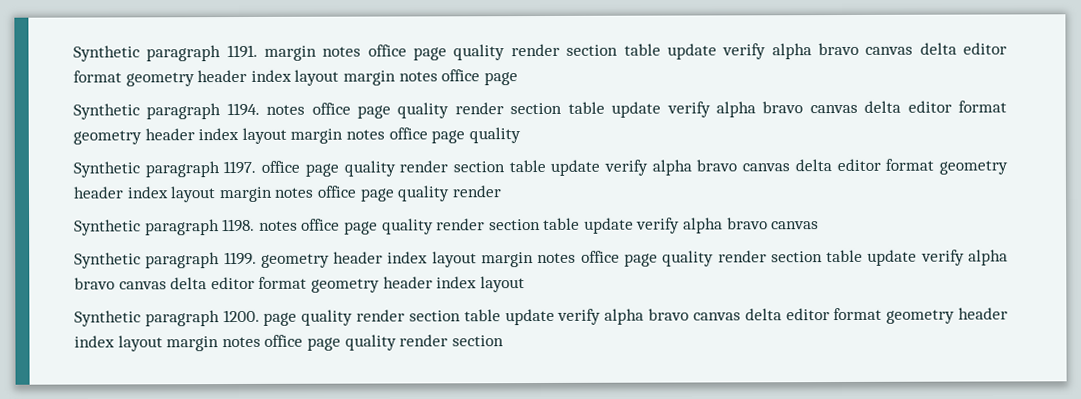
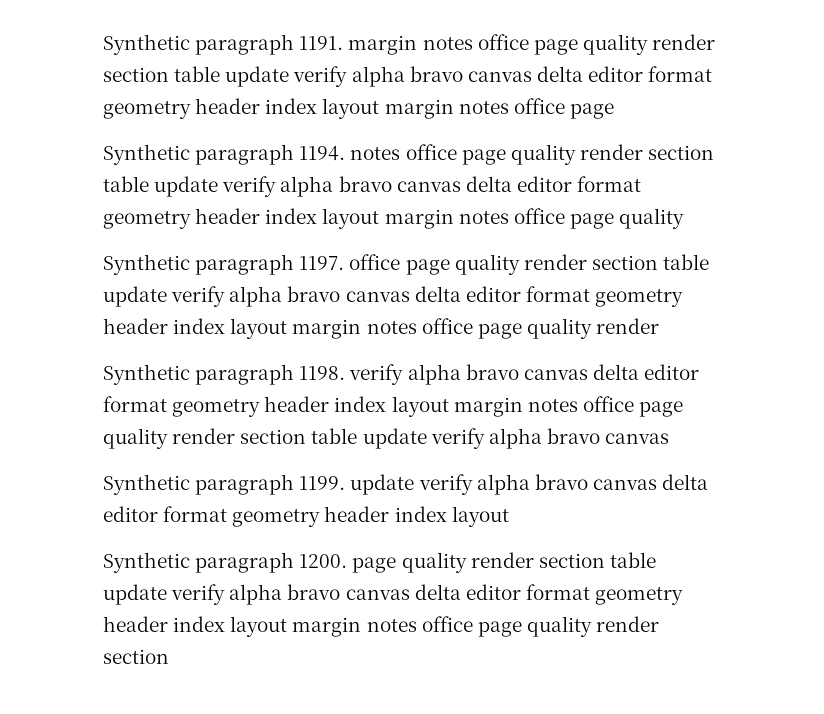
- Synthetic paragraph 1198. notes office page quality render section table update verify alpha bravo canvas
+ Synthetic paragraph 1198. verify alpha bravo canvas delta editor format geometry header index layout margin notes office page quality render section table update verify alpha bravo canvas
- Synthetic paragraph 1199. geometry header index layout margin notes office page quality render section table update verify alpha bravo canvas delta editor format geometry header index layout
+ Synthetic paragraph 1199. update verify alpha bravo canvas delta editor format geometry header index layout

